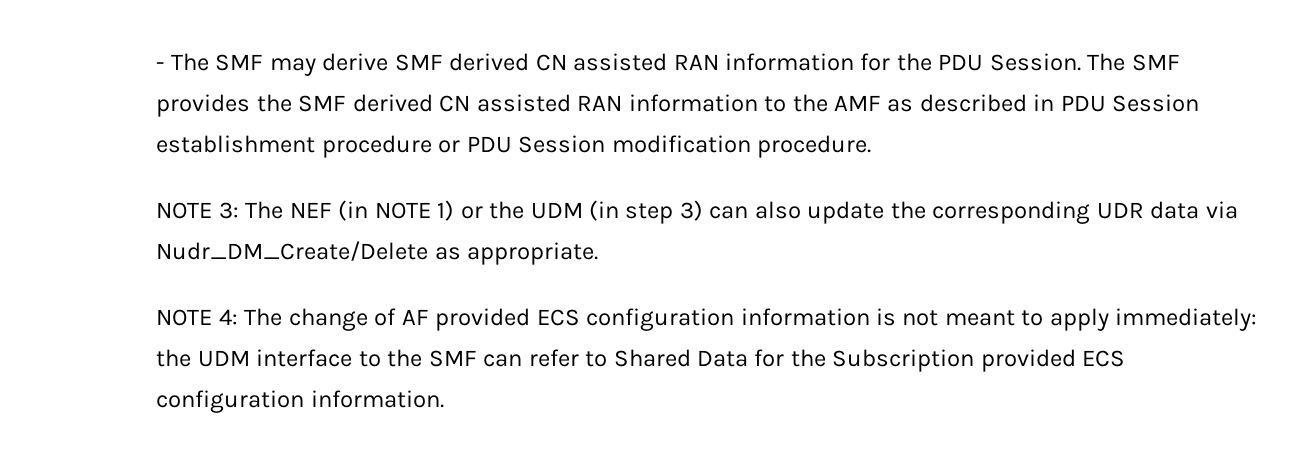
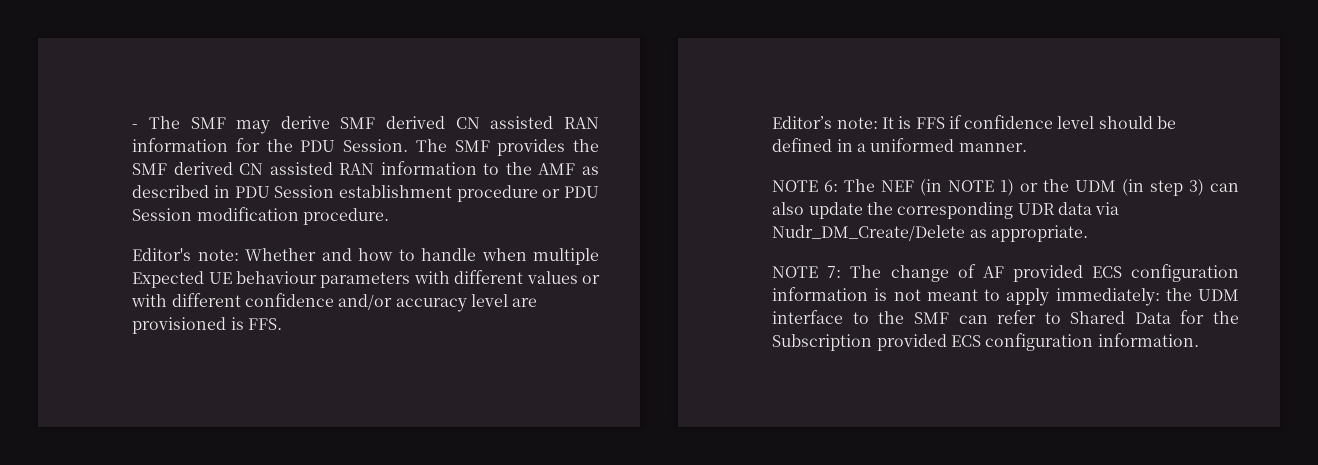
- NOTE 3: The NEF (in NOTE 1) or the UDM (in step 3) can also update the corresponding UDR data via Nudr_DM_Create/Delete as appropriate.
+ Editor's note: Whether and how to handle when multiple Expected UE behaviour parameters with different values or with different confidence and/or accuracy level are provisioned is FFS.
+ Editor’s note: It is FFS if confidence level should be defined in a uniformed manner.
+ NOTE 6: The NEF (in NOTE 1) or the UDM (in step 3) can also update the corresponding UDR data via Nudr_DM_Create/Delete as appropriate.
- NOTE 4: The change of AF provided ECS configuration information is not meant to apply immediately: the UDM interface to the SMF can refer to Shared Data for the Subscription provided ECS configuration information.
+ NOTE 7: The change of AF provided ECS configuration information is not meant to apply immediately: the UDM interface to the SMF can refer to Shared Data for the Subscription provided ECS configuration information.

